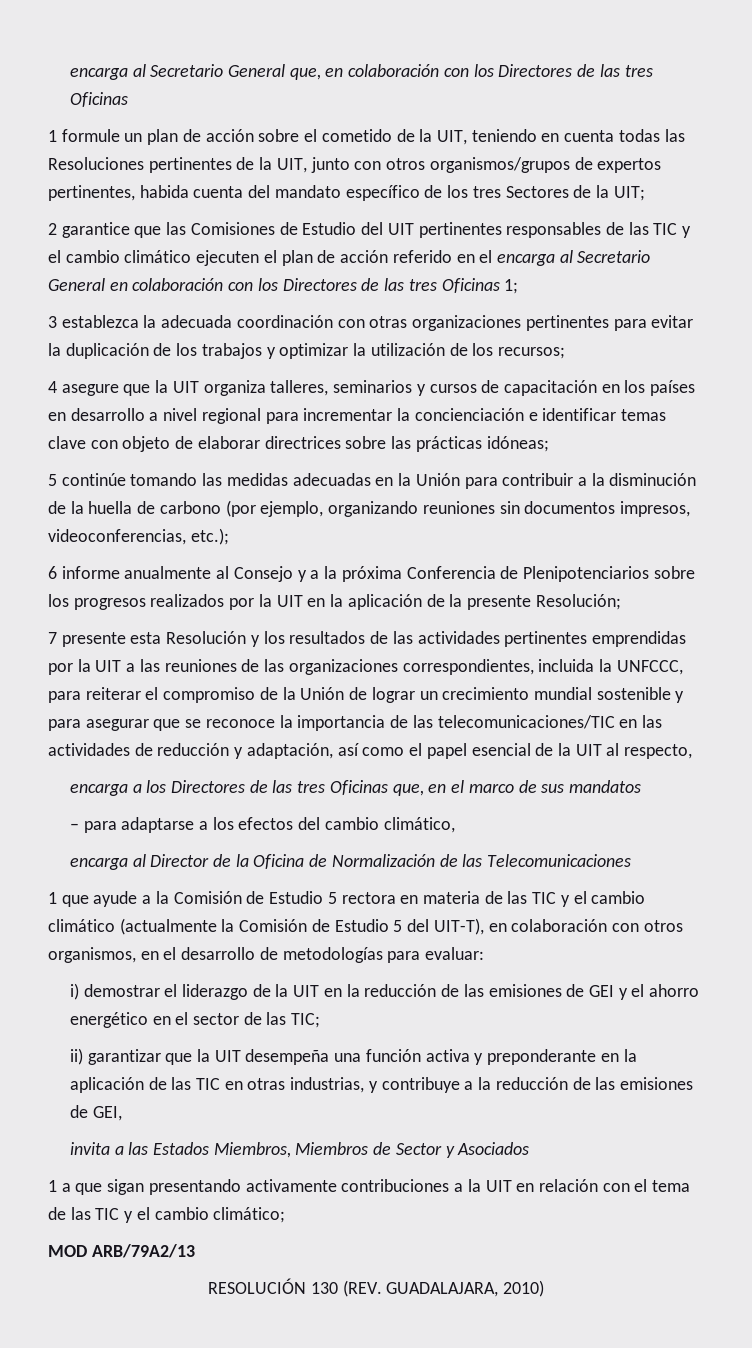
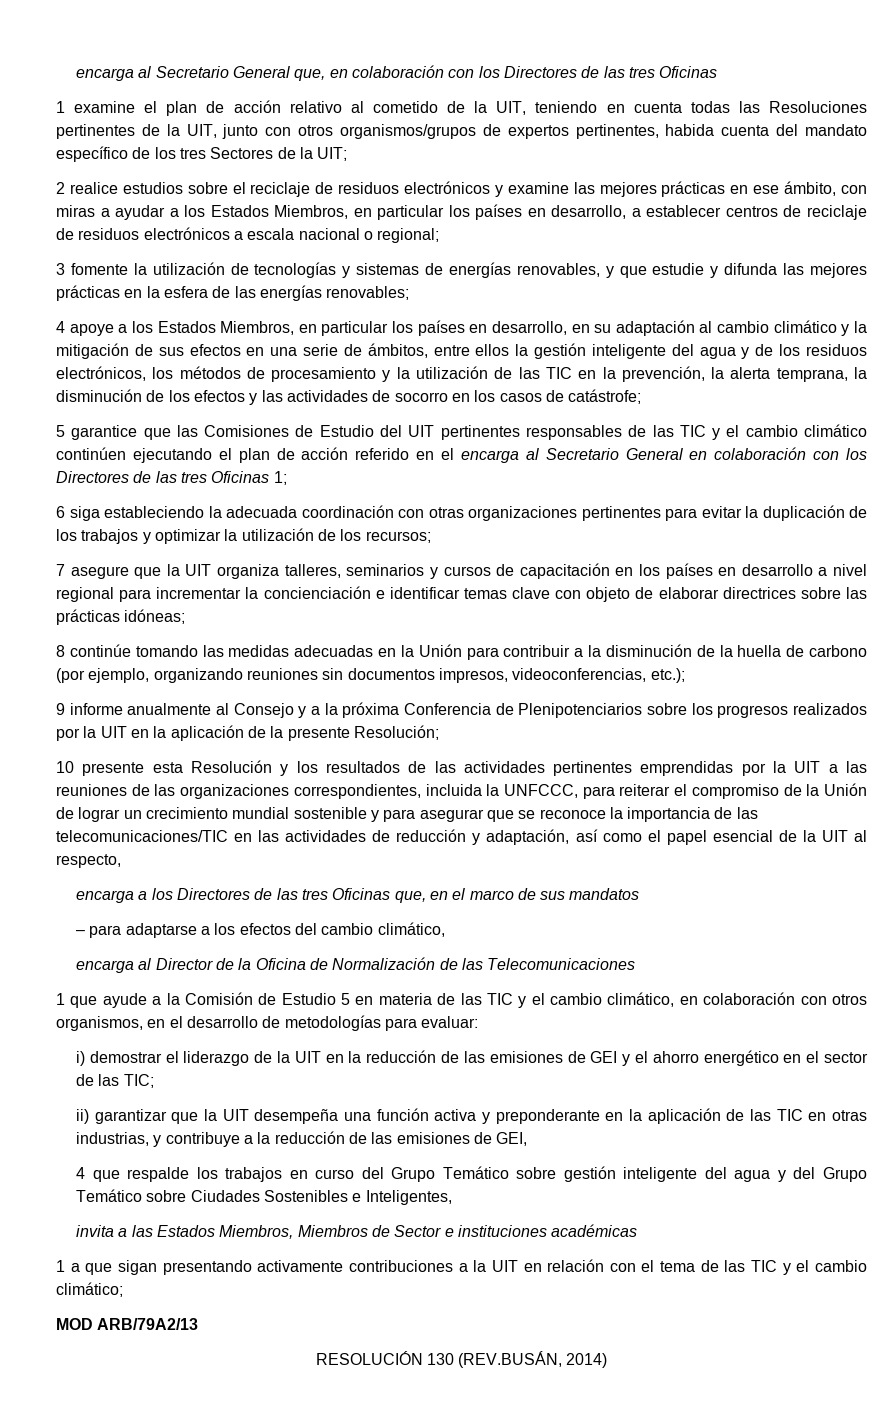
- 1 formule un plan de acción sobre el cometido de la UIT, teniendo en cuenta todas las Resoluciones pertinentes de la UIT, junto con otros organismos/grupos de expertos pertinentes, habida cuenta del mandato específico de los tres Sectores de la UIT;
+ 1 examine el plan de acción relativo al cometido de la UIT, teniendo en cuenta todas las Resoluciones pertinentes de la UIT, junto con otros organismos/grupos de expertos pertinentes, habida cuenta del mandato específico de los tres Sectores de la UIT;
- 2 garantice que las Comisiones de Estudio del UIT pertinentes responsables de las TIC y el cambio climático ejecuten el plan de acción referido en el encarga al Secretario General en colaboración con los Directores de las tres Oficinas 1;
+ 2 realice estudios sobre el reciclaje de residuos electrónicos y examine las mejores prácticas en ese ámbito, con miras a ayudar a los Estados Miembros, en particular los países en desarrollo, a establecer centros de reciclaje de residuos electrónicos a escala nacional o regional;
+ 3 fomente la utilización de tecnologías y sistemas de energías renovables, y que estudie y difunda las mejores prácticas en la esfera de las energías renovables;
+ 4 apoye a los Estados Miembros, en particular los países en desarrollo, en su adaptación al cambio climático y la mitigación de sus efectos en una serie de ámbitos, entre ellos la gestión inteligente del agua y de los residuos electrónicos, los métodos de procesamiento y la utilización de las TIC en la prevención, la alerta temprana, la disminución de los efectos y las actividades de socorro en los casos de catástrofe;
+ 5 garantice que las Comisiones de Estudio del UIT pertinentes responsables de las TIC y el cambio climático continúen ejecutando el plan de acción referido en el encarga al Secretario General en colaboración con los Directores de las tres Oficinas 1;
- 3 establezca la adecuada coordinación con otras organizaciones pertinentes para evitar la duplicación de los trabajos y optimizar la utilización de los recursos;
+ 6 siga estableciendo la adecuada coordinación con otras organizaciones pertinentes para evitar la duplicación de los trabajos y optimizar la utilización de los recursos;
- 4 asegure que la UIT organiza talleres, seminarios y cursos de capacitación en los países en desarrollo a nivel regional para incrementar la concienciación e identificar temas clave con objeto de elaborar directrices sobre las prácticas idóneas;
+ 7 asegure que la UIT organiza talleres, seminarios y cursos de capacitación en los países en desarrollo a nivel regional para incrementar la concienciación e identificar temas clave con objeto de elaborar directrices sobre las prácticas idóneas;
- 5 continúe tomando las medidas adecuadas en la Unión para contribuir a la disminución de la huella de carbono (por ejemplo, organizando reuniones sin documentos impresos, videoconferencias, etc.);
+ 8 continúe tomando las medidas adecuadas en la Unión para contribuir a la disminución de la huella de carbono (por ejemplo, organizando reuniones sin documentos impresos, videoconferencias, etc.);
- 6 informe anualmente al Consejo y a la próxima Conferencia de Plenipotenciarios sobre los progresos realizados por la UIT en la aplicación de la presente Resolución;
+ 9 informe anualmente al Consejo y a la próxima Conferencia de Plenipotenciarios sobre los progresos realizados por la UIT en la aplicación de la presente Resolución;
- 7 presente esta Resolución y los resultados de las actividades pertinentes emprendidas por la UIT a las reuniones de las organizaciones correspondientes, incluida la UNFCCC, para reiterar el compromiso de la Unión de lograr un crecimiento mundial sostenible y para asegurar que se reconoce la importancia de las telecomunicaciones/TIC en las actividades de reducción y adaptación, así como el papel esencial de la UIT al respecto,
+ 10 presente esta Resolución y los resultados de las actividades pertinentes emprendidas por la UIT a las reuniones de las organizaciones correspondientes, incluida la UNFCCC, para reiterar el compromiso de la Unión de lograr un crecimiento mundial sostenible y para asegurar que se reconoce la importancia de las telecomunicaciones/TIC en las actividades de reducción y adaptación, así como el papel esencial de la UIT al respecto,
- 1 que ayude a la Comisión de Estudio 5 rectora en materia de las TIC y el cambio climático (actualmente la Comisión de Estudio 5 del UIT-T), en colaboración con otros organismos, en el desarrollo de metodologías para evaluar:
+ 1 que ayude a la Comisión de Estudio 5 en materia de las TIC y el cambio climático, en colaboración con otros organismos, en el desarrollo de metodologías para evaluar:
+ 4 que respalde los trabajos en curso del Grupo Temático sobre gestión inteligente del agua y del Grupo Temático sobre Ciudades Sostenibles e Inteligentes,
- invita a las Estados Miembros, Miembros de Sector y Asociados
+ invita a las Estados Miembros, Miembros de Sector e instituciones académicas
- RESOLUCIÓN 130 (REV. GUADALAJARA, 2010)
+ RESOLUCIÓN 130 (REV.BUSÁN, 2014)

